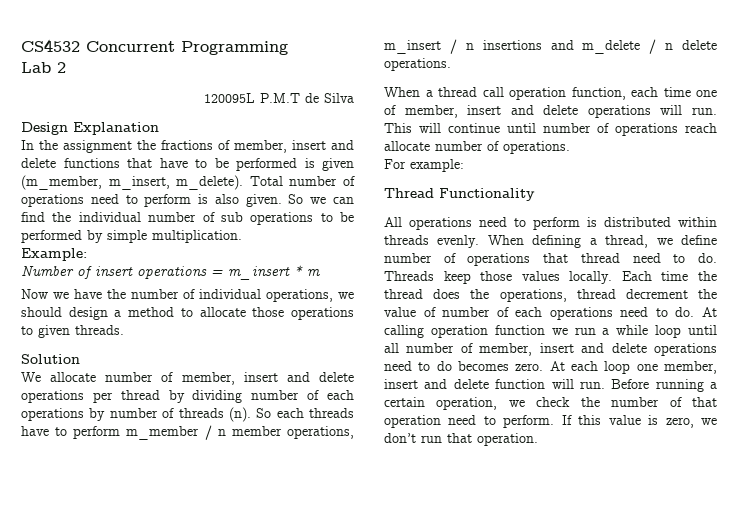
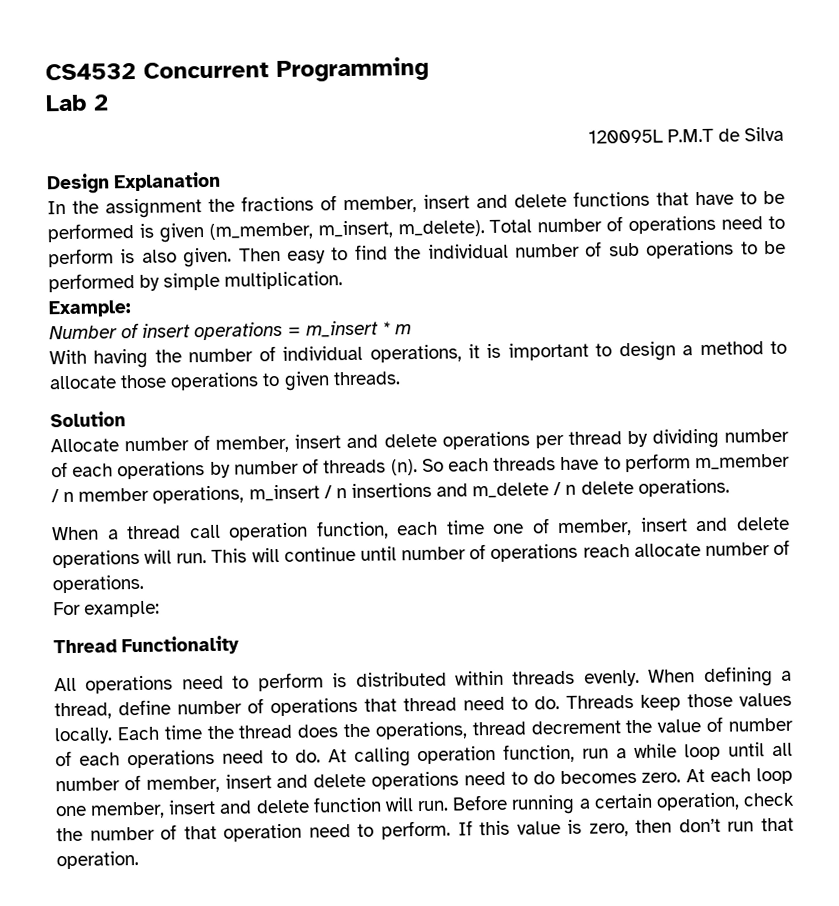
- So we can find the individual number of sub operations to be performed by simple multiplication.
+ Then easy to find the individual number of sub operations to be performed by simple multiplication.
- Now we have the number of individual operations, we should design a method to allocate those operations to given threads.
+ With having the number of individual operations, it is important to design a method to allocate those operations to given threads.
- We allocate number of member, insert and delete operations per thread by dividing number of each operations by number of threads (n).
+ Allocate number of member, insert and delete operations per thread by dividing number of each operations by number of threads (n).
- When defining a thread, we define number of operations that thread need to do.
+ When defining a thread, define number of operations that thread need to do.
- At calling operation function we run a while loop until all number of member, insert and delete operations need to do becomes zero.
+ At calling operation function, run a while loop until all number of member, insert and delete operations need to do becomes zero.
- Before running a certain operation, we check the number of that operation need to perform.
+ Before running a certain operation, check the number of that operation need to perform.
- If this value is zero, we don’t run that operation.
+ If this value is zero, then don’t run that operation.

